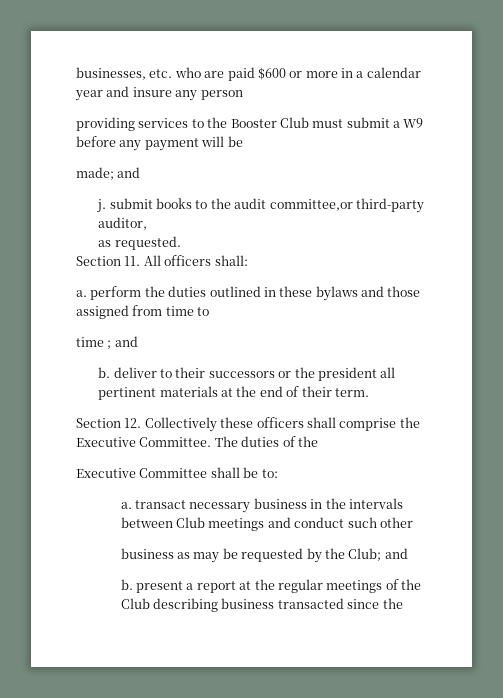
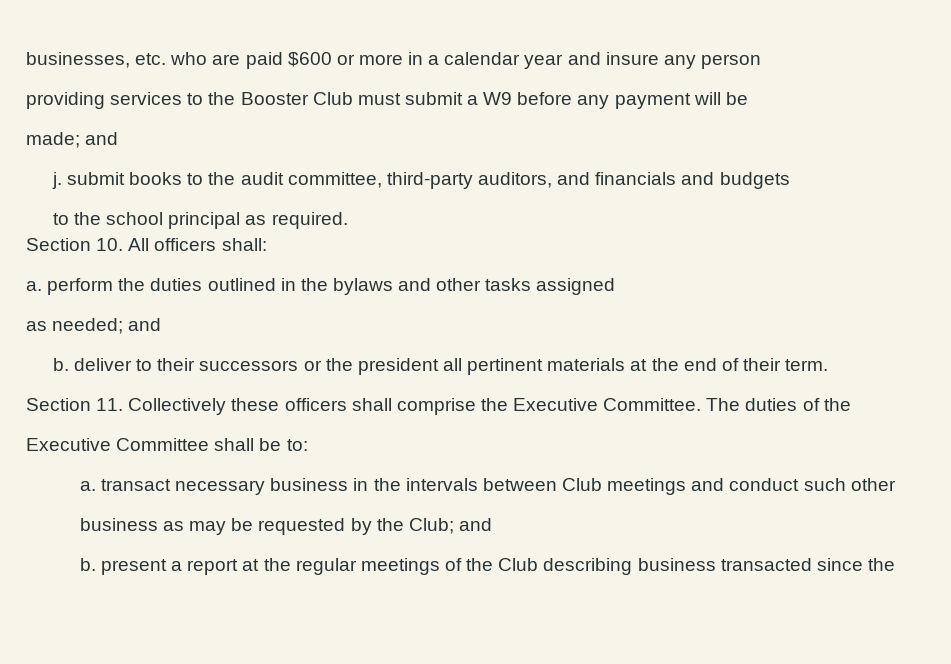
- j. submit books to the audit committee,or third-party auditor,
- as requested.
- Section 11. All officers shall:
+ j. submit books to the audit committee, third-party auditors, and financials and budgets
+ to the school principal as required.
+ Section 10. All officers shall:
- a. perform the duties outlined in these bylaws and those assigned from time to
- time ; and
+ a. perform the duties outlined in the bylaws and other tasks assigned
+ as needed; and
- Section 12. Collectively these officers shall comprise the Executive Committee.
+ Section 11. Collectively these officers shall comprise the Executive Committee.

